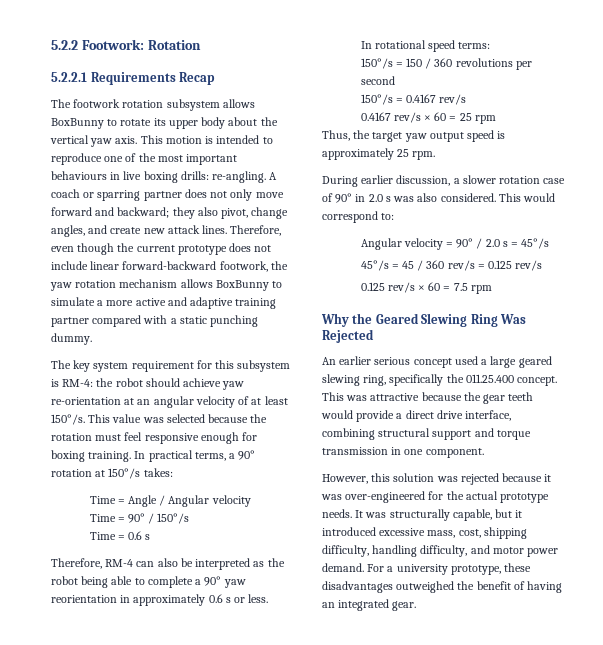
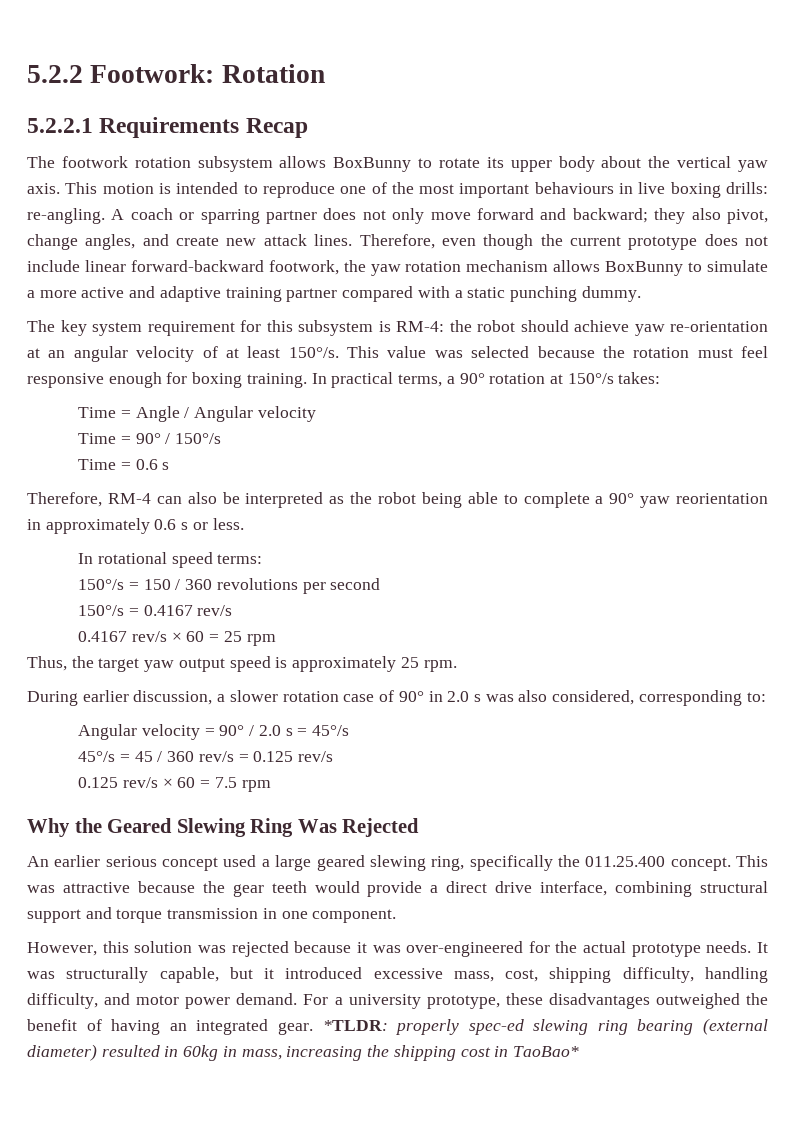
- During earlier discussion, a slower rotation case of 90° in 2.0 s was also considered. This would correspond to:
+ During earlier discussion, a slower rotation case of 90° in 2.0 s was also considered, corresponding to:
+ *TLDR: properly spec-ed slewing ring bearing (external diameter) resulted in 60kg in mass, increasing the shipping cost in TaoBao*

